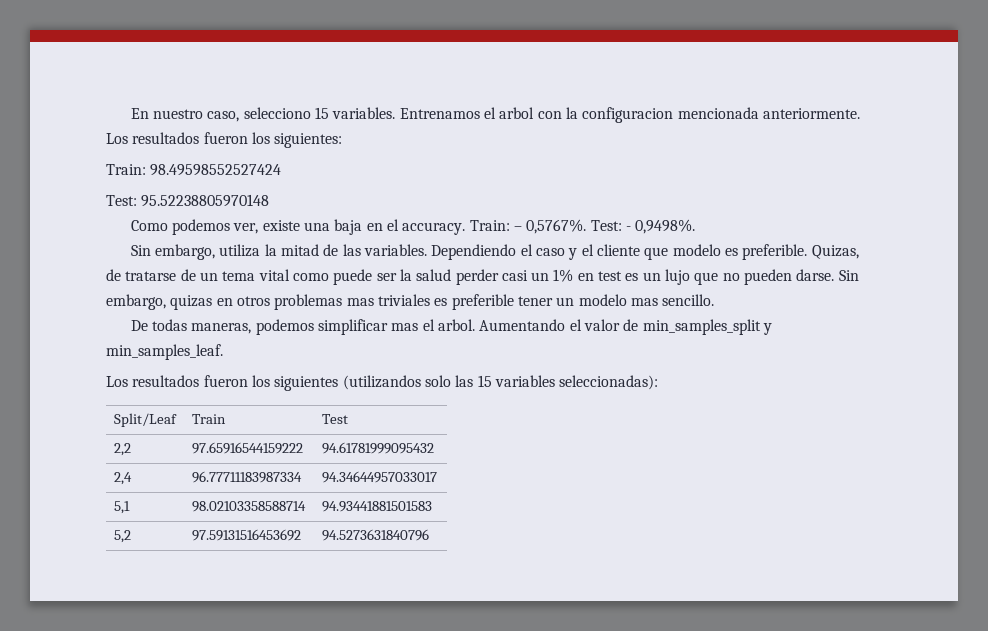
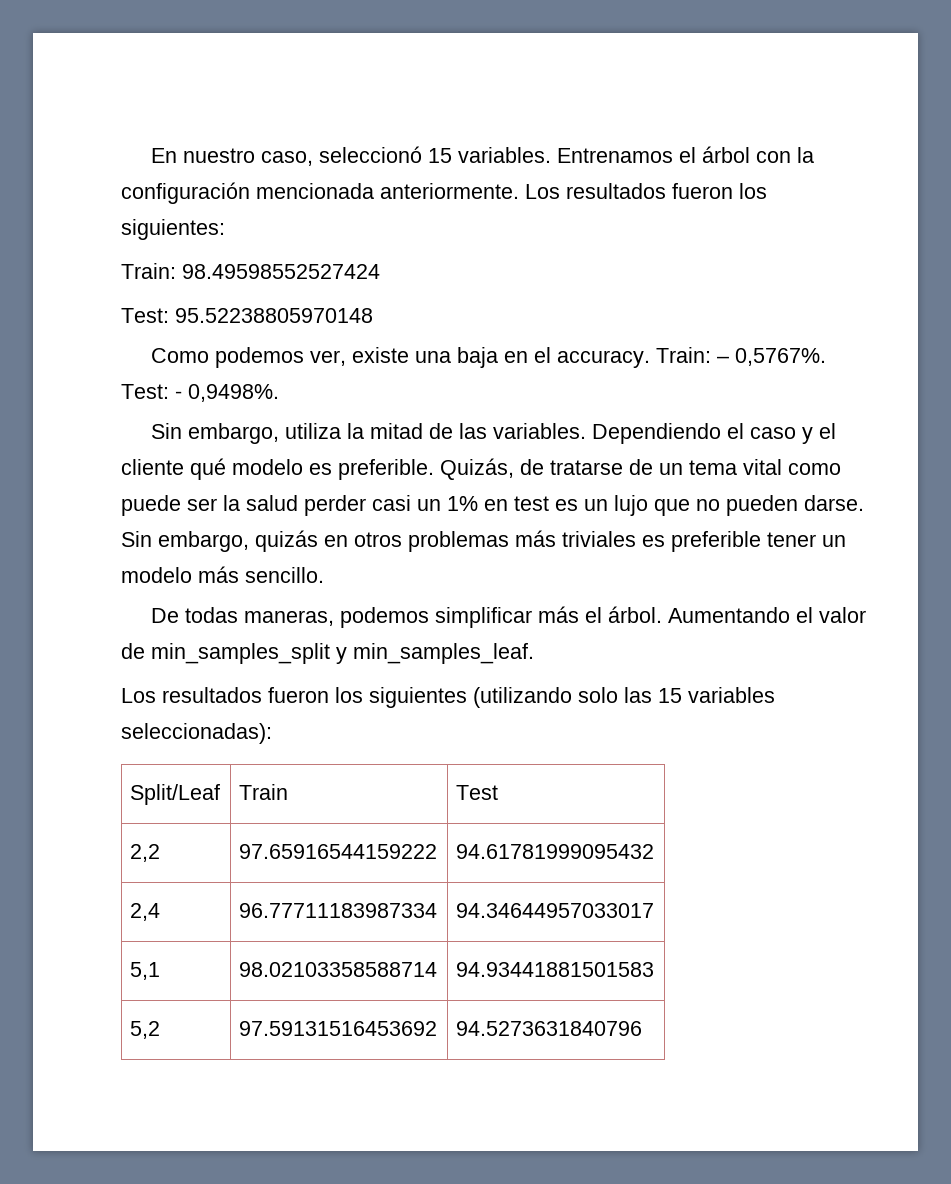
- En nuestro caso, selecciono 15 variables.
+ En nuestro caso, seleccionó 15 variables.
- Entrenamos el arbol con la configuracion mencionada anteriormente.
+ Entrenamos el árbol con la configuración mencionada anteriormente.
- Dependiendo el caso y el cliente que modelo es preferible.
+ Dependiendo el caso y el cliente qué modelo es preferible.
- Quizas, de tratarse de un tema vital como puede ser la salud perder casi un 1% en test es un lujo que no pueden darse.
+ Quizás, de tratarse de un tema vital como puede ser la salud perder casi un 1% en test es un lujo que no pueden darse.
- Sin embargo, quizas en otros problemas mas triviales es preferible tener un modelo mas sencillo.
+ Sin embargo, quizás en otros problemas más triviales es preferible tener un modelo más sencillo.
- De todas maneras, podemos simplificar mas el arbol.
+ De todas maneras, podemos simplificar más el árbol.
- Los resultados fueron los siguientes (utilizandos solo las 15 variables seleccionadas):
+ Los resultados fueron los siguientes (utilizando solo las 15 variables seleccionadas):

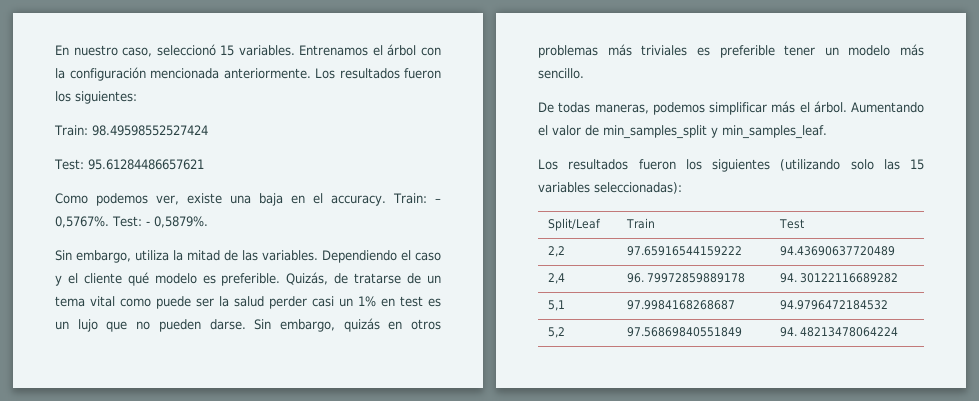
- Test: 95.52238805970148
+ Test: 95.61284486657621
- Test: - 0,9498%.
+ Test: - 0,5879%.
- 2,2 | 97.65916544159222 | 94.61781999095432
+ 2,2 | 97.65916544159222 | 94.43690637720489
- 2,4 | 96.77711183987334 | 94.34644957033017
+ 2,4 | 96. 79972859889178 | 94. 30122116689282
- 5,1 | 98.02103358588714 | 94.93441881501583
+ 5,1 | 97.9984168268687 | 94.9796472184532
- 5,2 | 97.59131516453692 | 94.5273631840796
+ 5,2 | 97.56869840551849 | 94. 48213478064224

